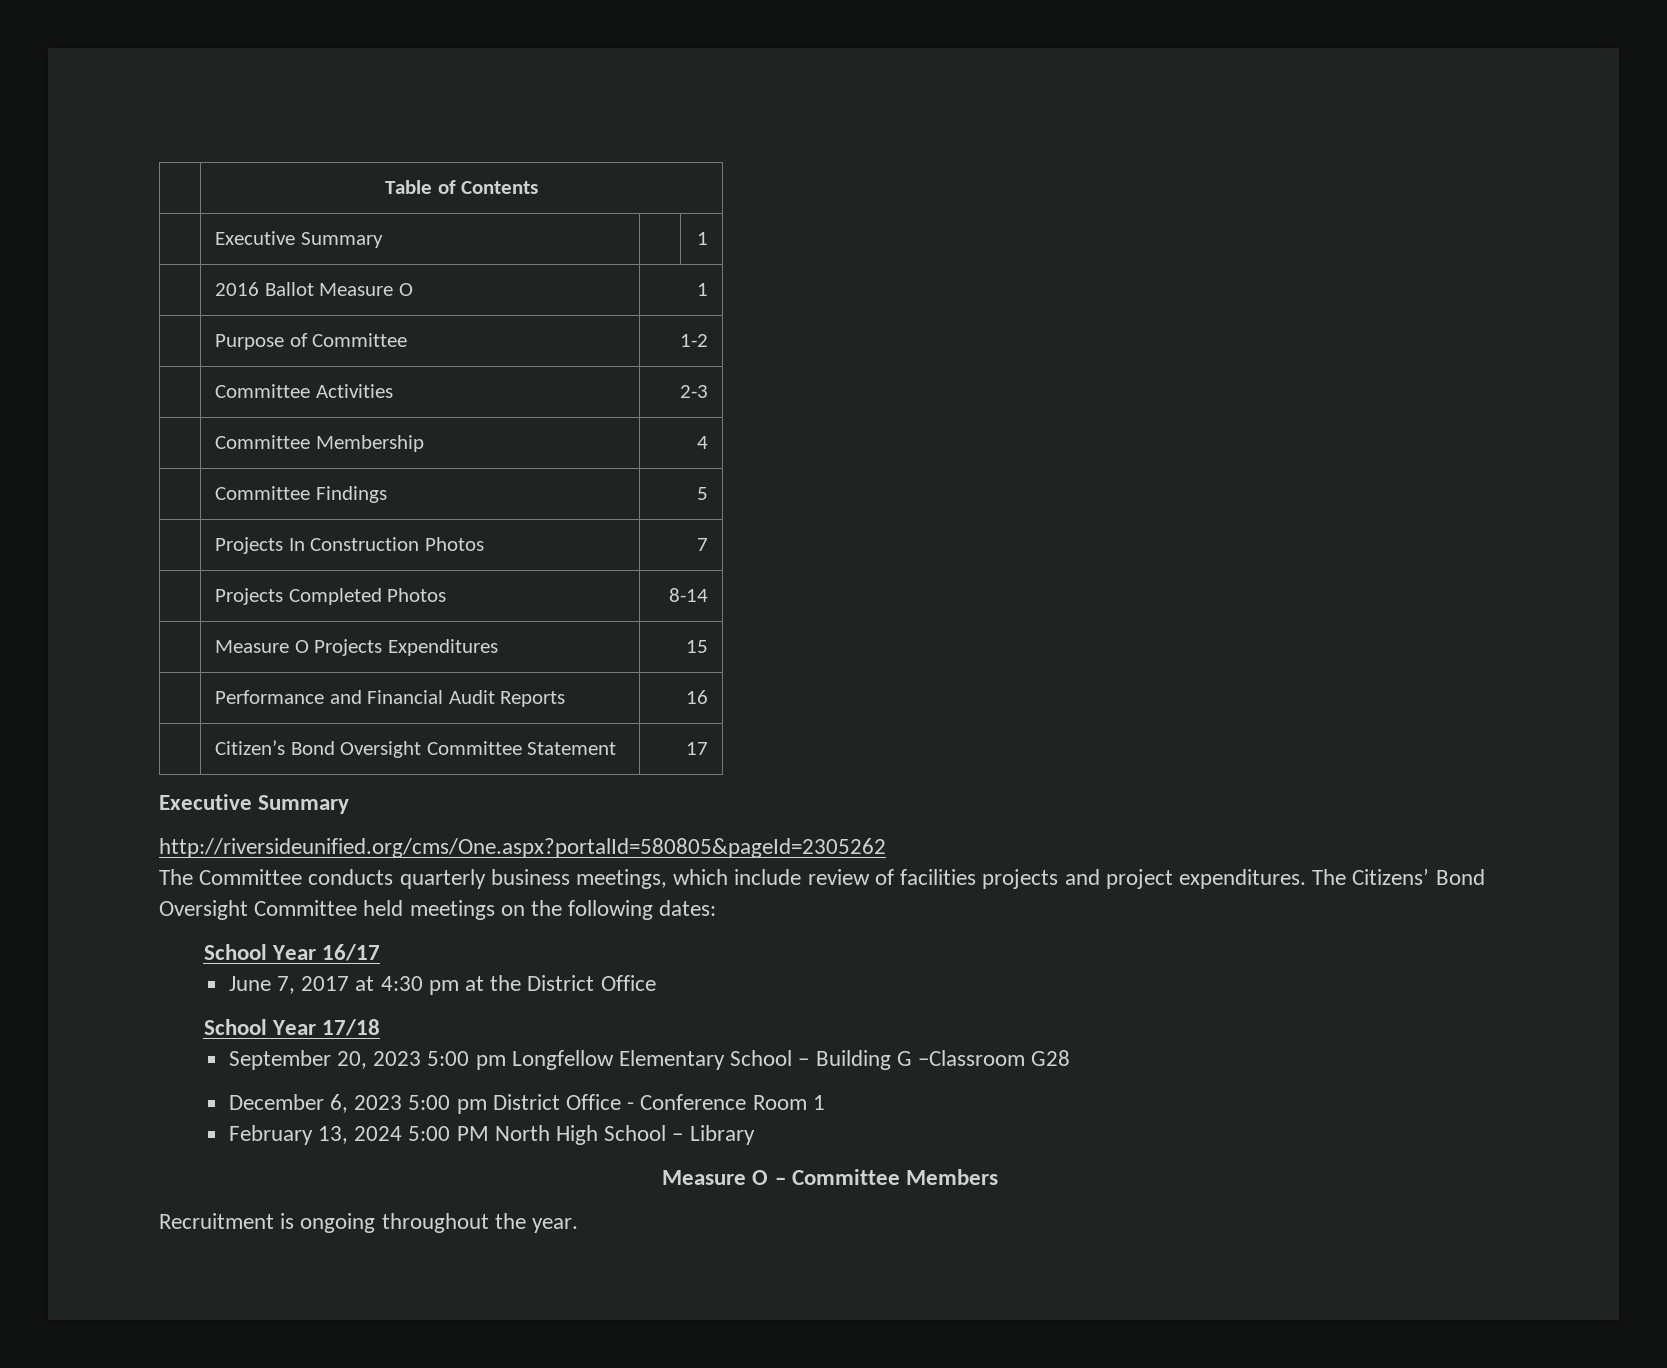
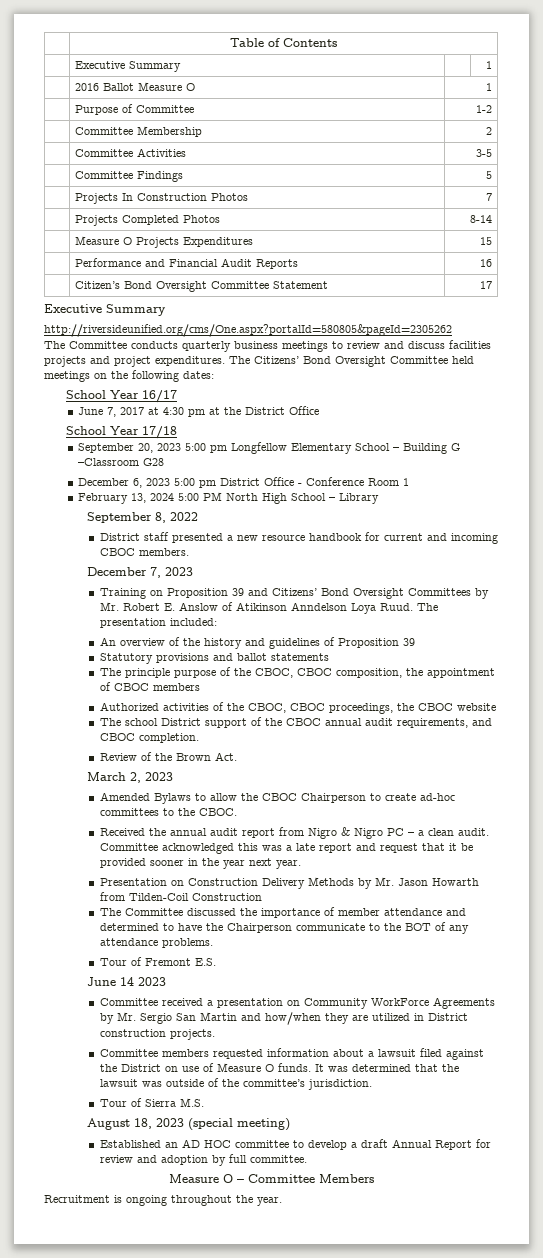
- | Committee Activities | 2-3
- | Committee Membership | 4
+ | Committee Membership | 2
+ | Committee Activities | 3-5
- The Committee conducts quarterly business meetings, which include review of facilities projects and project expenditures.
+ The Committee conducts quarterly business meetings to review and discuss facilities projects and project expenditures.
+ September 8, 2022
+ District staff presented a new resource handbook for current and incoming CBOC members.
+ December 7, 2023
+ Training on Proposition 39 and Citizens’ Bond Oversight Committees by Mr. Robert E. Anslow of Atikinson Anndelson Loya Ruud. The presentation included:
+ An overview of the history and guidelines of Proposition 39
+ Statutory provisions and ballot statements
+ The principle purpose of the CBOC, CBOC composition, the appointment of CBOC members
+ Authorized activities of the CBOC, CBOC proceedings, the CBOC website
+ The school District support of the CBOC annual audit requirements, and CBOC completion.
+ Review of the Brown Act.
+ March 2, 2023
+ Amended Bylaws to allow the CBOC Chairperson to create ad-hoc committees to the CBOC.
+ Received the annual audit report from Nigro & Nigro PC – a clean audit. Committee acknowledged this was a late report and request that it be provided sooner in the year next year.
+ Presentation on Construction Delivery Methods by Mr. Jason Howarth from Tilden-Coil Construction
+ The Committee discussed the importance of member attendance and determined to have the Chairperson communicate to the BOT of any attendance problems.
+ Tour of Fremont E.S.
+ June 14 2023
+ Committee received a presentation on Community WorkForce Agreements by Mr. Sergio San Martin and how/when they are utilized in District construction projects.
+ Committee members requested information about a lawsuit filed against the District on use of Measure O funds. It was determined that the lawsuit was outside of the committee’s jurisdiction.
+ Tour of Sierra M.S.
+ August 18, 2023 (special meeting)
+ Established an AD HOC committee to develop a draft Annual Report for review and adoption by full committee.

